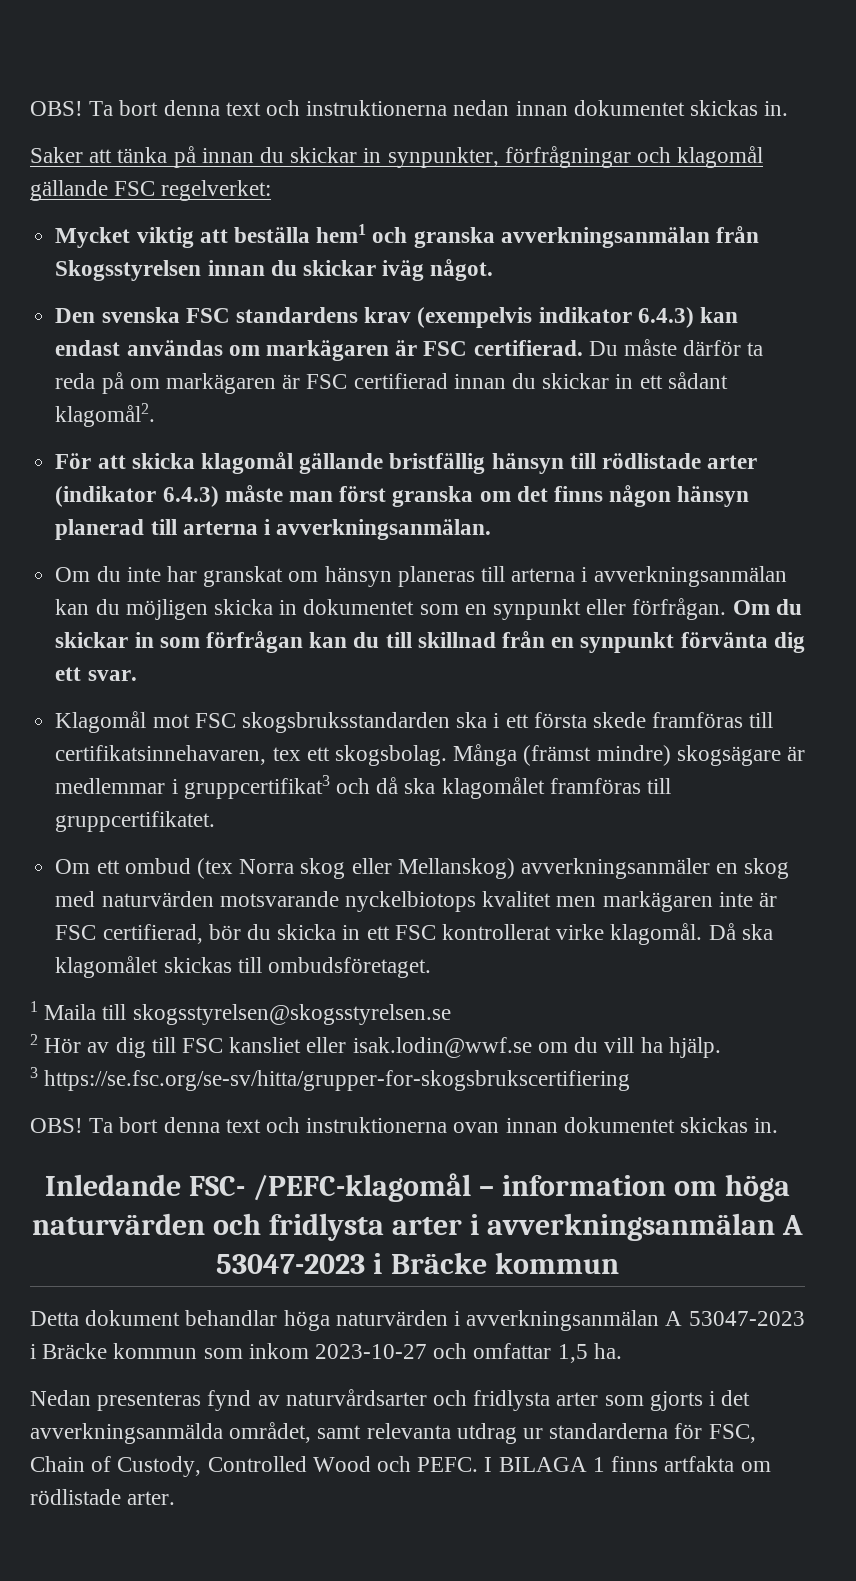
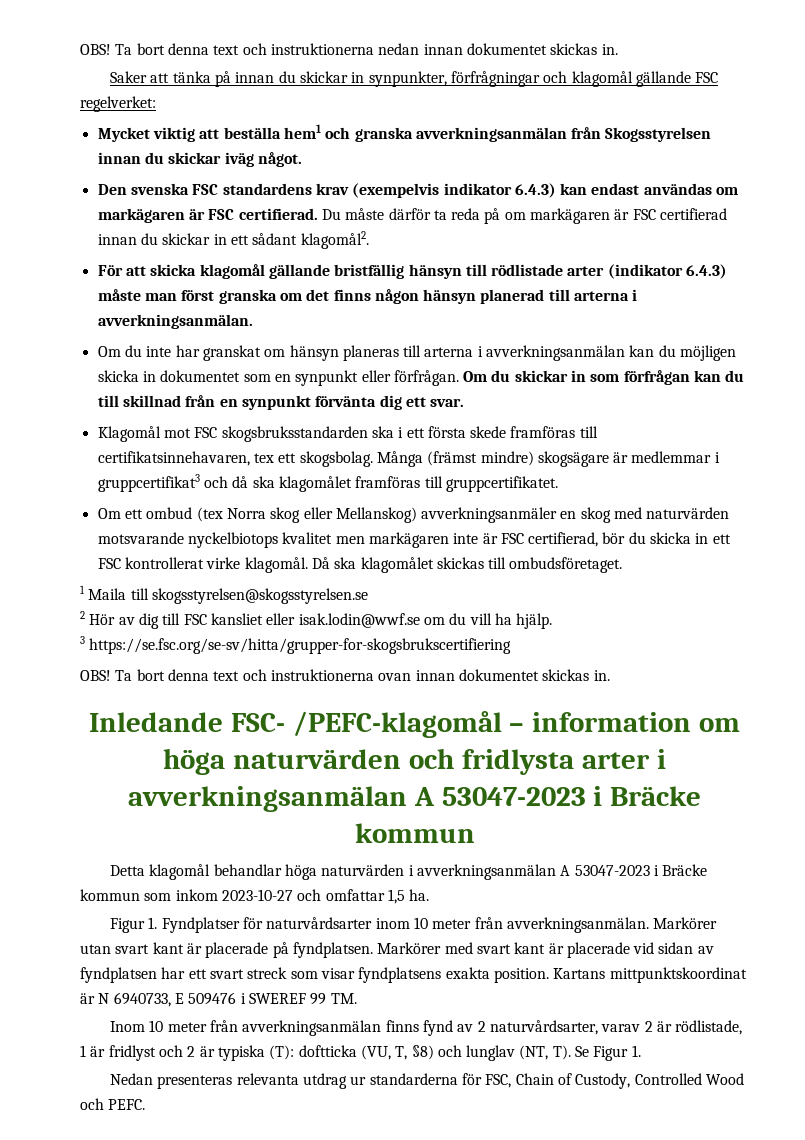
- Detta dokument behandlar höga naturvärden i avverkningsanmälan A 53047-2023 i Bräcke kommun som inkom 2023-10-27 och omfattar 1,5 ha.
+ Detta klagomål behandlar höga naturvärden i avverkningsanmälan A 53047-2023 i Bräcke kommun som inkom 2023-10-27 och omfattar 1,5 ha.
- Nedan presenteras fynd av naturvårdsarter och fridlysta arter som gjorts i det avverkningsanmälda området, samt relevanta utdrag ur standarderna för FSC, Chain of Custody, Controlled Wood och PEFC. I BILAGA 1 finns artfakta om rödlistade arter.
+ Figur 1. Fyndplatser för naturvårdsarter inom 10 meter från avverkningsanmälan. Markörer utan svart kant är placerade på fyndplatsen. Markörer med svart kant är placerade vid sidan av fyndplatsen har ett svart streck som visar fyndplatsens exakta position. Kartans mittpunktskoordinat är N 6940733, E 509476 i SWEREF 99 TM.
+ Inom 10 meter från avverkningsanmälan finns fynd av 2 naturvårdsarter, varav 2 är rödlistade, 1 är fridlyst och 2 är typiska (T): doftticka (VU, T, §8) och lunglav (NT, T). Se Figur 1.
+ Nedan presenteras relevanta utdrag ur standarderna för FSC, Chain of Custody, Controlled Wood och PEFC.

